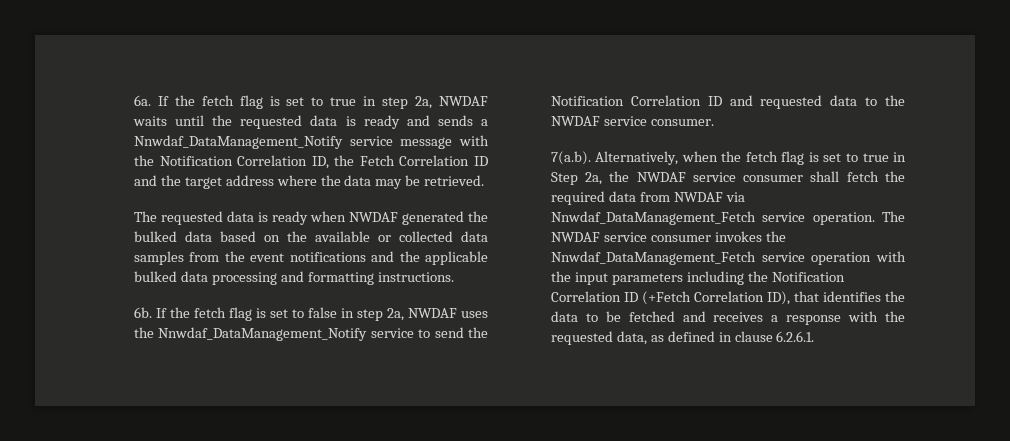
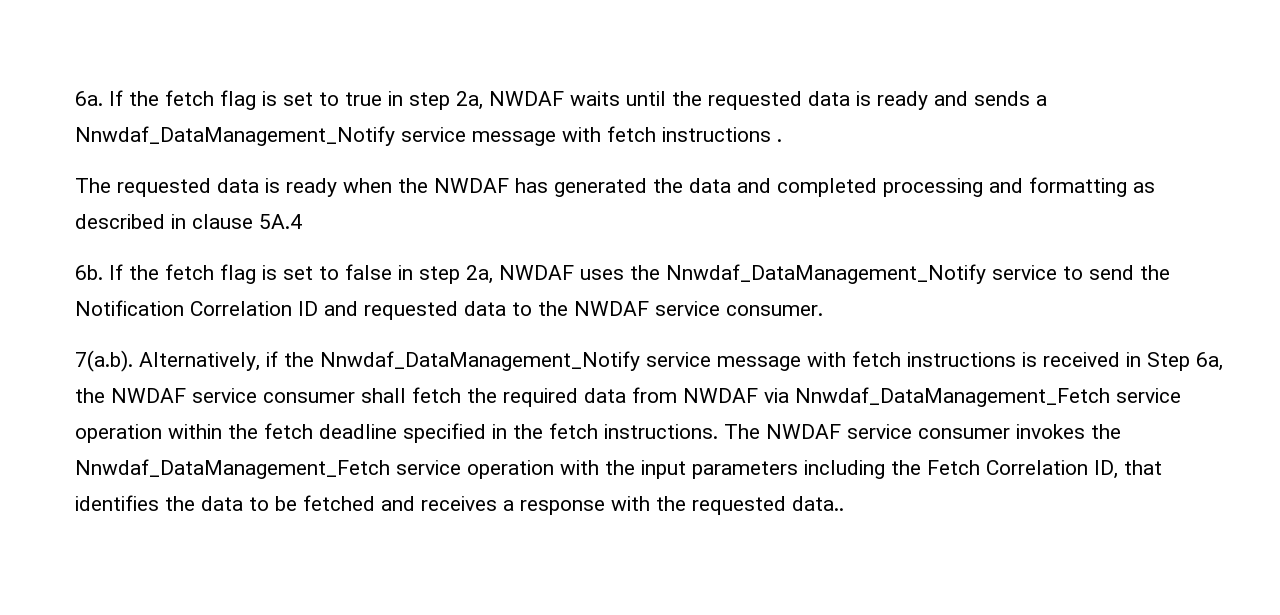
- If the fetch flag is set to true in step 2a, NWDAF waits until the requested data is ready and sends a Nnwdaf_DataManagement_Notify service message with the Notification Correlation ID, the Fetch Correlation ID and the target address where the data may be retrieved.
+ If the fetch flag is set to true in step 2a, NWDAF waits until the requested data is ready and sends a Nnwdaf_DataManagement_Notify service message with fetch instructions .
- The requested data is ready when NWDAF generated the bulked data based on the available or collected data samples from the event notifications and the applicable bulked data processing and formatting instructions.
+ The requested data is ready when the NWDAF has generated the data and completed processing and formatting as described in clause 5A.4
- 7(a.b). Alternatively, when the fetch flag is set to true in Step 2a, the NWDAF service consumer shall fetch the required data from NWDAF via Nnwdaf_DataManagement_Fetch service operation.
+ 7(a.b). Alternatively, if the Nnwdaf_DataManagement_Notify service message with fetch instructions is received in Step 6a, the NWDAF service consumer shall fetch the required data from NWDAF via Nnwdaf_DataManagement_Fetch service operation within the fetch deadline specified in the fetch instructions.
- The NWDAF service consumer invokes the Nnwdaf_DataManagement_Fetch service operation with the input parameters including the Notification Correlation ID (+Fetch Correlation ID), that identifies the data to be fetched and receives a response with the requested data, as defined in clause 6.2.6.1.
+ The NWDAF service consumer invokes the Nnwdaf_DataManagement_Fetch service operation with the input parameters including the Fetch Correlation ID, that identifies the data to be fetched and receives a response with the requested data..

